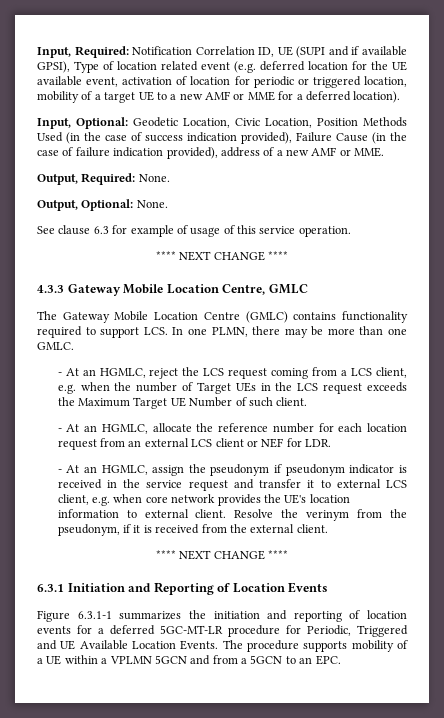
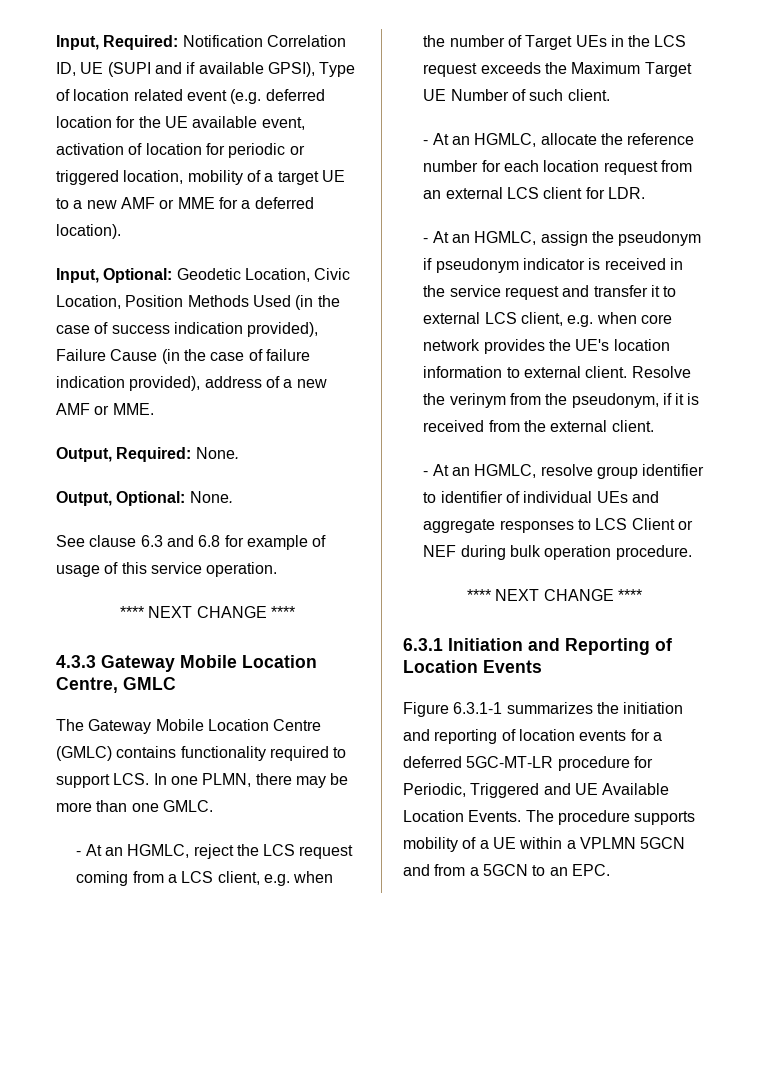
- See clause 6.3 for example of usage of this service operation.
+ See clause 6.3 and 6.8 for example of usage of this service operation.
- - At an HGMLC, allocate the reference number for each location request from an external LCS client or NEF for LDR.
+ - At an HGMLC, allocate the reference number for each location request from an external LCS client for LDR.
+ - At an HGMLC, resolve group identifier to identifier of individual UEs and aggregate responses to LCS Client or NEF during bulk operation procedure.

